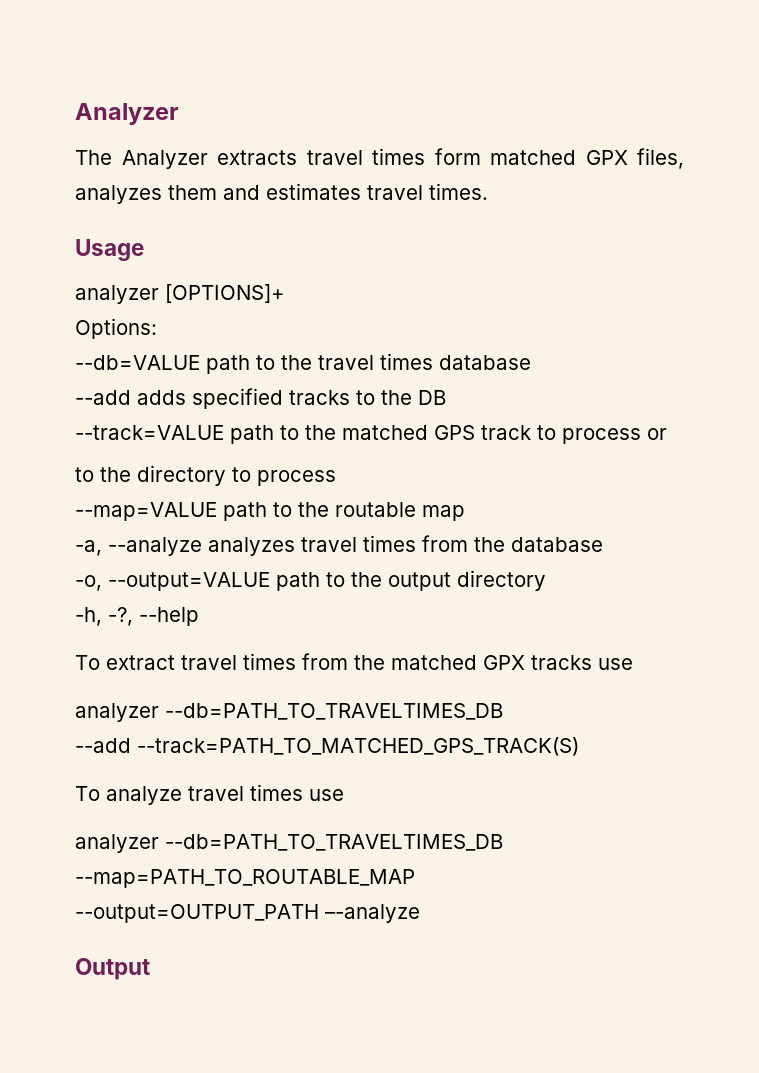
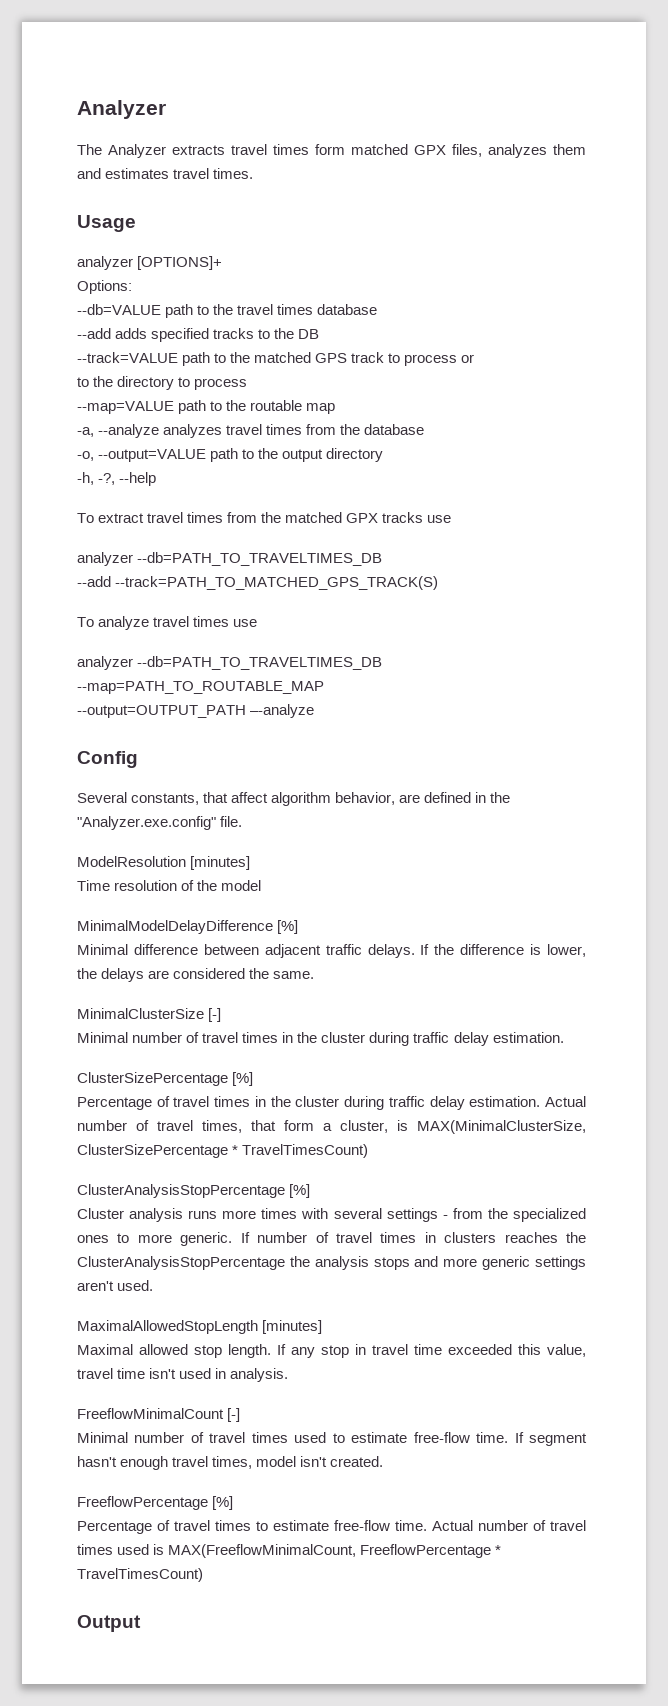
+ Config
+ Several constants, that affect algorithm behavior, are defined in the "Analyzer.exe.config" file.
+ ModelResolution [minutes]
+ Time resolution of the model
+ MinimalModelDelayDifference [%]
+ Minimal difference between adjacent traffic delays. If the difference is lower, the delays are considered the same.
+ MinimalClusterSize [-]
+ Minimal number of travel times in the cluster during traffic delay estimation.
+ ClusterSizePercentage [%]
+ Percentage of travel times in the cluster during traffic delay estimation. Actual number of travel times, that form a cluster, is MAX(MinimalClusterSize, ClusterSizePercentage * TravelTimesCount)
+ ClusterAnalysisStopPercentage [%]
+ Cluster analysis runs more times with several settings - from the specialized ones to more generic. If number of travel times in clusters reaches the ClusterAnalysisStopPercentage the analysis stops and more generic settings aren't used.
+ MaximalAllowedStopLength [minutes]
+ Maximal allowed stop length. If any stop in travel time exceeded this value, travel time isn't used in analysis.
+ FreeflowMinimalCount [-]
+ Minimal number of travel times used to estimate free-flow time. If segment hasn't enough travel times, model isn't created.
+ FreeflowPercentage [%]
+ Percentage of travel times to estimate free-flow time. Actual number of travel times used is MAX(FreeflowMinimalCount, FreeflowPercentage * TravelTimesCount)

